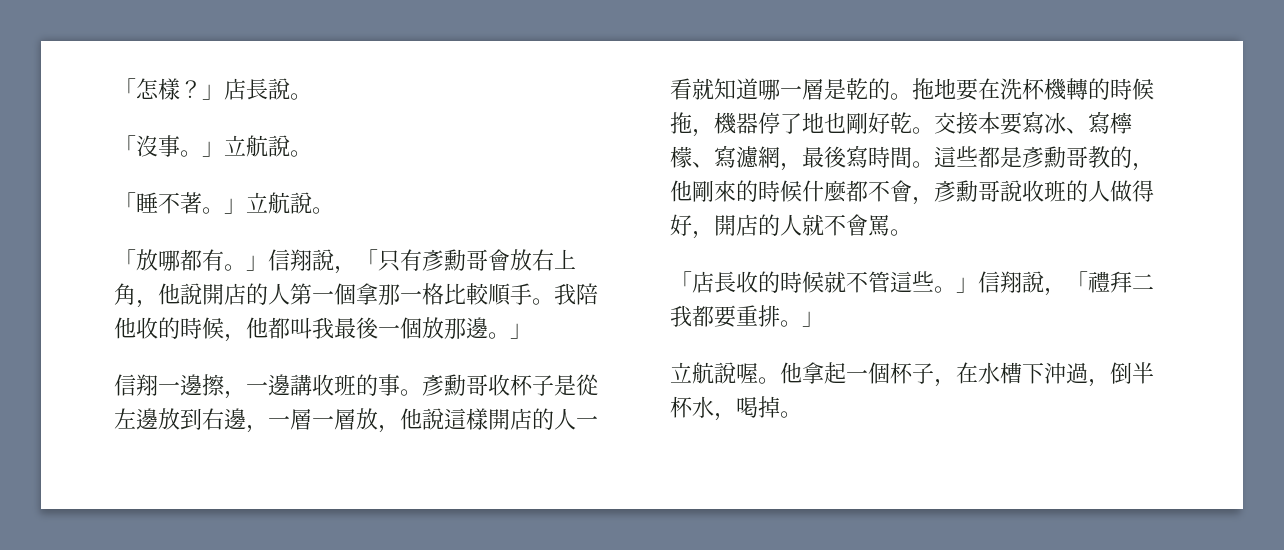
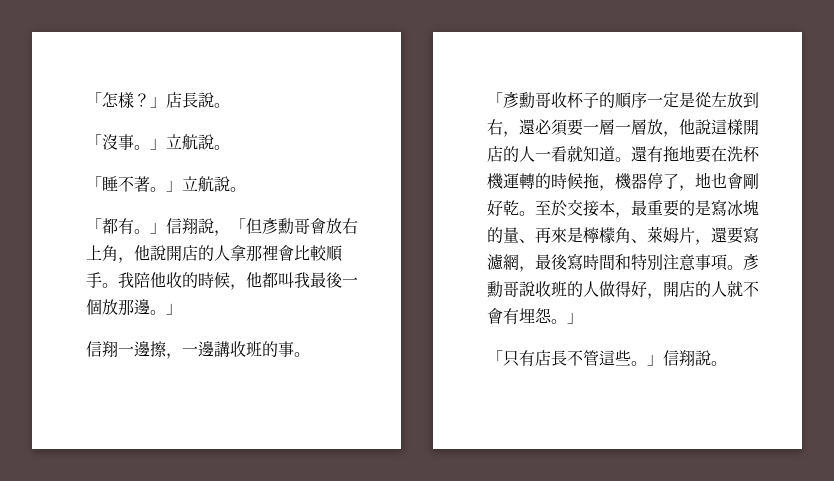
- 「放哪都有。」信翔說，「只有彥勳哥會放右上角，他說開店的人第一個拿那一格比較順手。
+ 「都有。」信翔說，「但彥勳哥會放右上角，他說開店的人拿那裡會比較順手。
- 信翔一邊擦，一邊講收班的事。彥勳哥收杯子是從左邊放到右邊，一層一層放，他說這樣開店的人一看就知道哪一層是乾的。拖地要在洗杯機轉的時候拖，機器停了地也剛好乾。交接本要寫冰、寫檸檬、寫濾網，最後寫時間。這些都是彥勳哥教的，他剛來的時候什麼都不會，彥勳哥說收班的人做得好，開店的人就不會罵。
- 「店長收的時候就不管這些。」信翔說，「禮拜二我都要重排。」
- 立航說喔。他拿起一個杯子，在水槽下沖過，倒半杯水，喝掉。
+ 信翔一邊擦，一邊講收班的事。
+ 「彥勳哥收杯子的順序一定是從左放到右，還必須要一層一層放，他說這樣開店的人一看就知道。還有拖地要在洗杯機運轉的時候拖，機器停了，地也會剛好乾。至於交接本，最重要的是寫冰塊的量、再來是檸檬角、萊姆片，還要寫濾網，最後寫時間和特別注意事項。彥勳哥說收班的人做得好，開店的人就不會有埋怨。」
+ 「只有店長不管這些。」信翔說。

